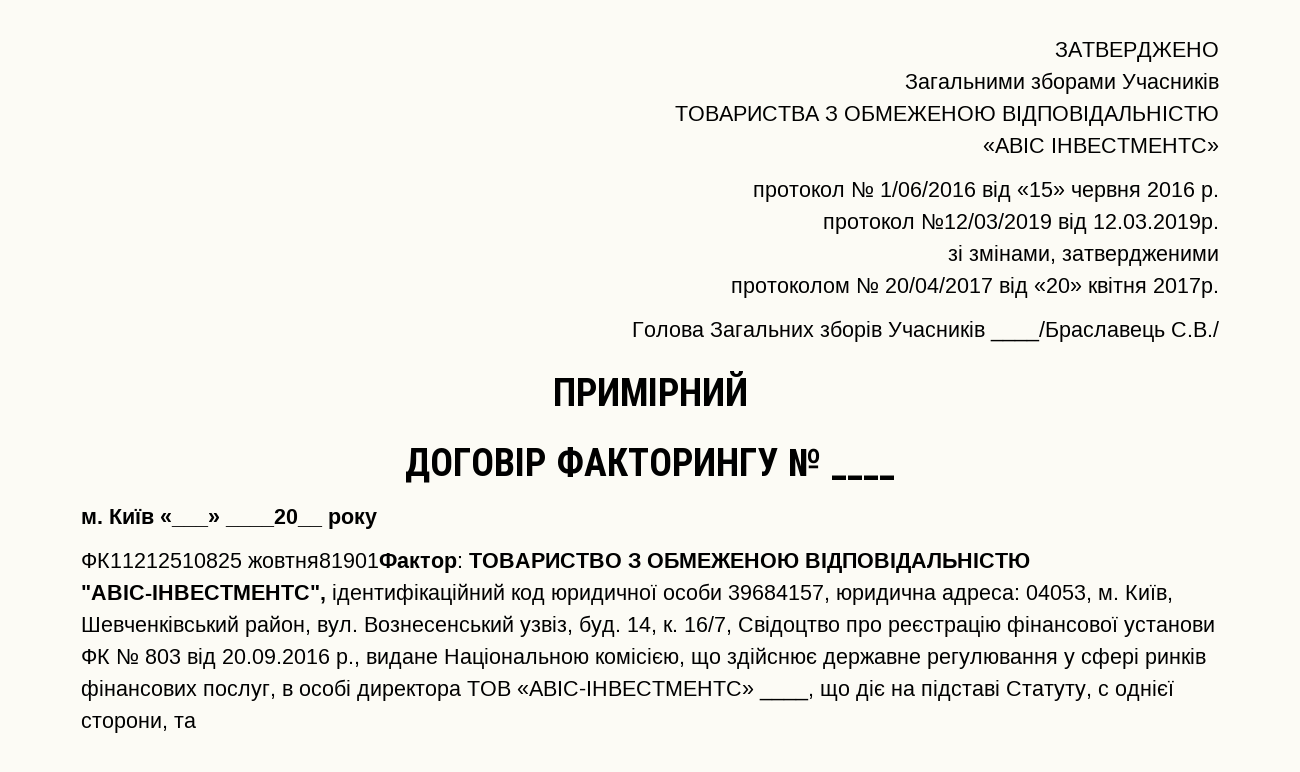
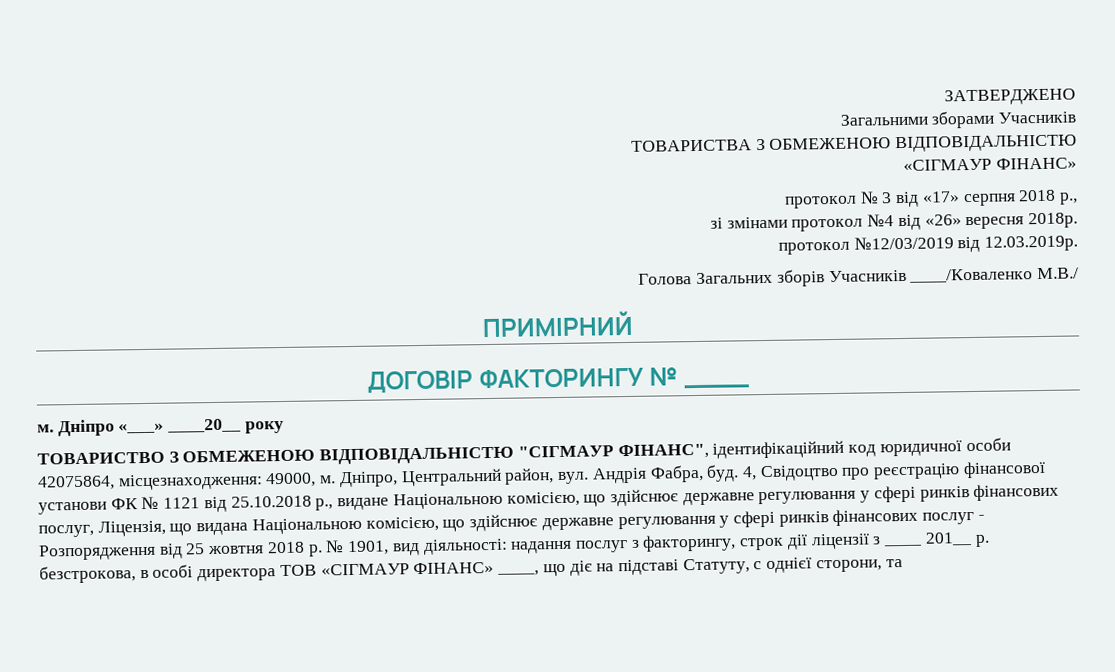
  ТОВАРИСТВА З ОБМЕЖЕНОЮ ВІДПОВІДАЛЬНІСТЮ
- «АВІС ІНВЕСТМЕНТС»
+ «СІГМАУР ФІНАНС»
- протокол № 1/06/2016 від «15» червня 2016 р.
+ протокол № 3 від «17» серпня 2018 р.,
+ зі змінами протокол №4 від «26» вересня 2018р.
  протокол №12/03/2019 від 12.03.2019р.
- зі змінами, затвердженими
- протоколом № 20/04/2017 від «20» квітня 2017р.
- Голова Загальних зборів Учасників ____/Браславець С.В./
+ Голова Загальних зборів Учасників ____/Коваленко М.В./
- Київ «___» ____20__ року
+ Дніпро «___» ____20__ року
- ФК11212510825 жовтня81901Фактор: ТОВАРИСТВО З ОБМЕЖЕНОЮ ВІДПОВІДАЛЬНІСТЮ "АВІС-ІНВЕСТМЕНТС", ідентифікаційний код юридичної особи 39684157, юридична адреса: 04053, м. Київ, Шевченківський район, вул. Вознесенський узвіз, буд. 14, к. 16/7, Свідоцтво про реєстрацію фінансової установи ФК № 803 від 20.09.2016 р., видане Національною комісією, що здійснює державне регулювання у сфері ринків фінансових послуг, в особі директора ТОВ «АВІС-ІНВЕСТМЕНТС» ____, що діє на підставі Статуту, с однієї сторони, та
+ ТОВАРИСТВО З ОБМЕЖЕНОЮ ВІДПОВІДАЛЬНІСТЮ "СІГМАУР ФІНАНС", ідентифікаційний код юридичної особи 42075864, місцезнаходження: 49000, м. Дніпро, Центральний район, вул. Андрія Фабра, буд. 4, Свідоцтво про реєстрацію фінансової установи ФК № 1121 від 25.10.2018 р., видане Національною комісією, що здійснює державне регулювання у сфері ринків фінансових послуг, Ліцензія, що видана Національною комісією, що здійснює державне регулювання у сфері ринків фінансових послуг - Розпорядження від 25 жовтня 2018 р. № 1901, вид діяльності: надання послуг з факторингу, строк дії ліцензії з ____ 201__ р. безстрокова, в особі директора ТОВ «СІГМАУР ФІНАНС» ____, що діє на підставі Статуту, с однієї сторони, та

